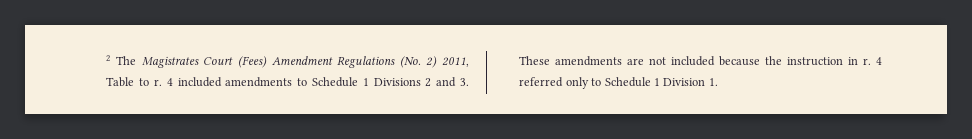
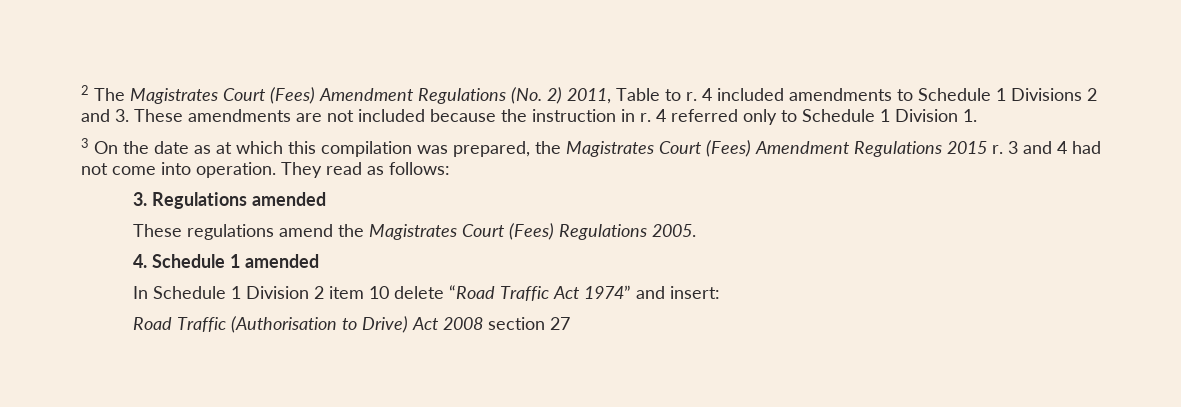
+ 3 On the date as at which this compilation was prepared, the Magistrates Court (Fees) Amendment Regulations 2015 r. 3 and 4 had not come into operation. They read as follows:
+ 3. Regulations amended
+ These regulations amend the Magistrates Court (Fees) Regulations 2005.
+ 4. Schedule 1 amended
+ In Schedule 1 Division 2 item 10 delete “Road Traffic Act 1974” and insert:
+ Road Traffic (Authorisation to Drive) Act 2008 section 27

